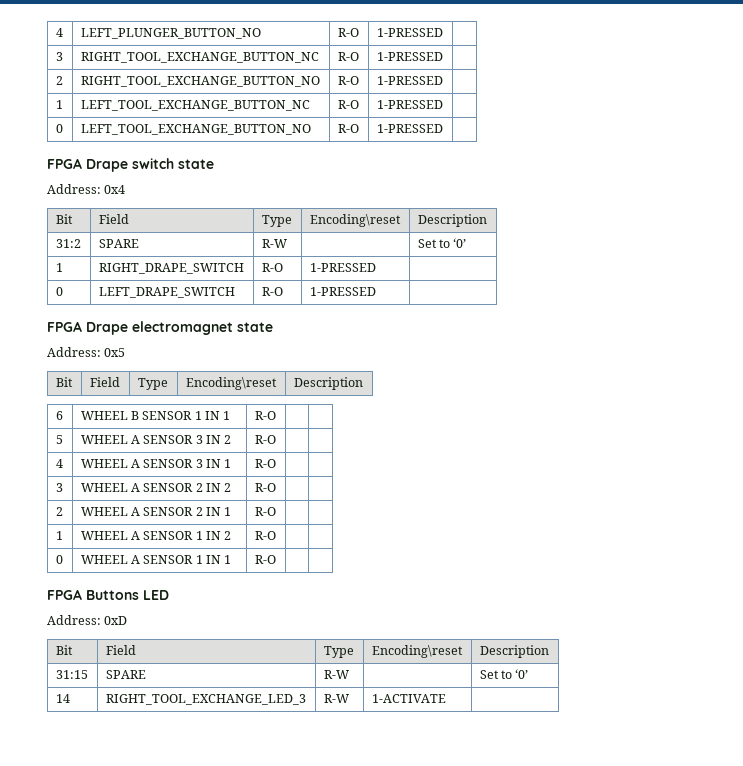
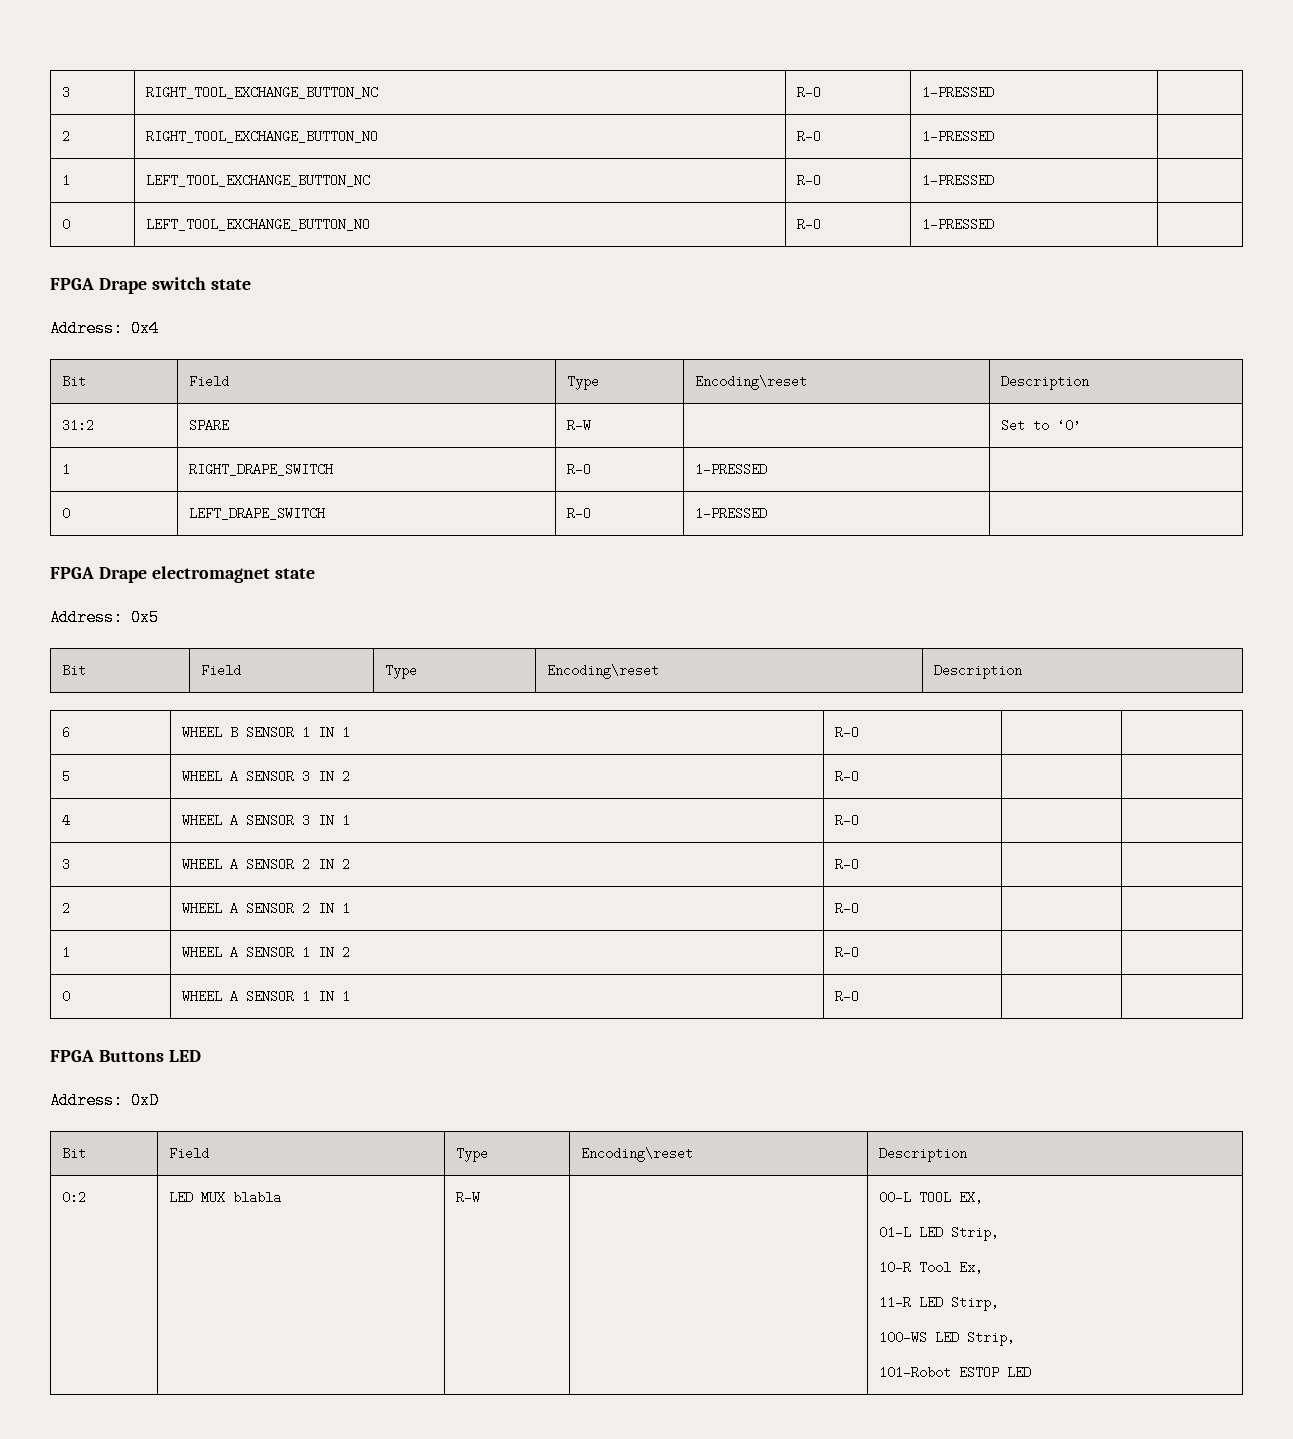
- 4 | LEFT_PLUNGER_BUTTON_NO | R-O | 1-PRESSED |
- 31:15 | SPARE | R-W | | Set to ‘0’
- 14 | RIGHT_TOOL_EXCHANGE_LED_3 | R-W | 1-ACTIVATE |
+ 0:2 | LED MUX blabla | R-W | | 00-L TOOL EX,
+ 01-L LED Strip,
+ 10-R Tool Ex,
+ 11-R LED Stirp,
+ 100-WS LED Strip,
+ 101-Robot ESTOP LED

